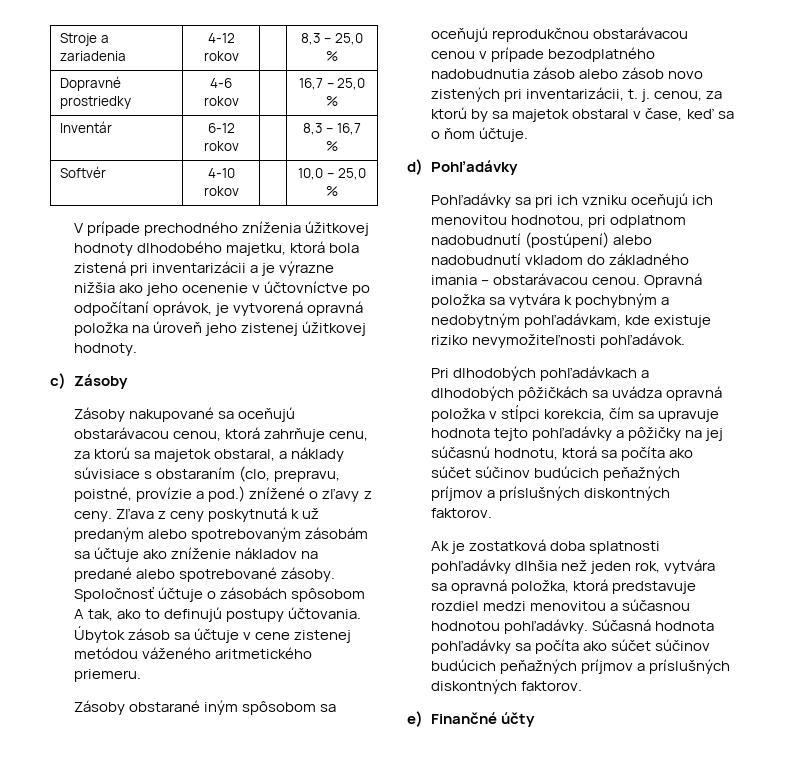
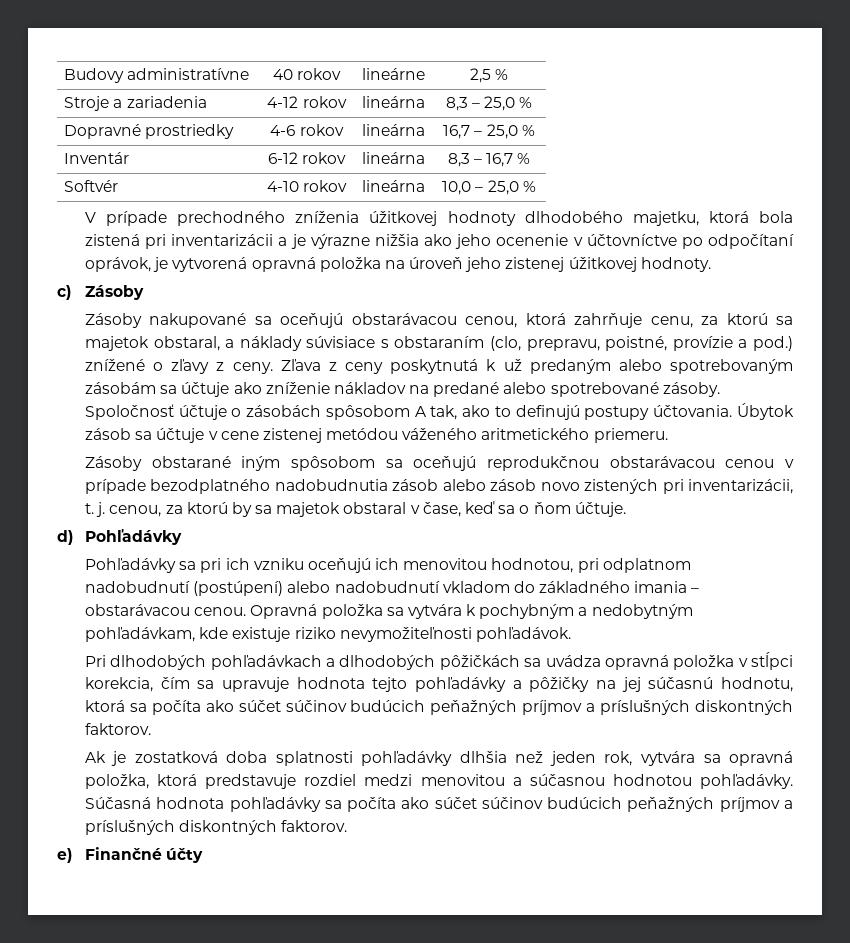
+ Budovy administratívne | 40 rokov | lineárne | 2,5 %
- Stroje a zariadenia | 4-12 rokov | | 8,3 – 25,0 %
+ Stroje a zariadenia | 4-12 rokov | lineárna | 8,3 – 25,0 %
- Dopravné prostriedky | 4-6 rokov | | 16,7 – 25,0 %
+ Dopravné prostriedky | 4-6 rokov | lineárna | 16,7 – 25,0 %
- Inventár | 6-12 rokov | | 8,3 – 16,7 %
+ Inventár | 6-12 rokov | lineárna | 8,3 – 16,7 %
- Softvér | 4-10 rokov | | 10,0 – 25,0 %
+ Softvér | 4-10 rokov | lineárna | 10,0 – 25,0 %

